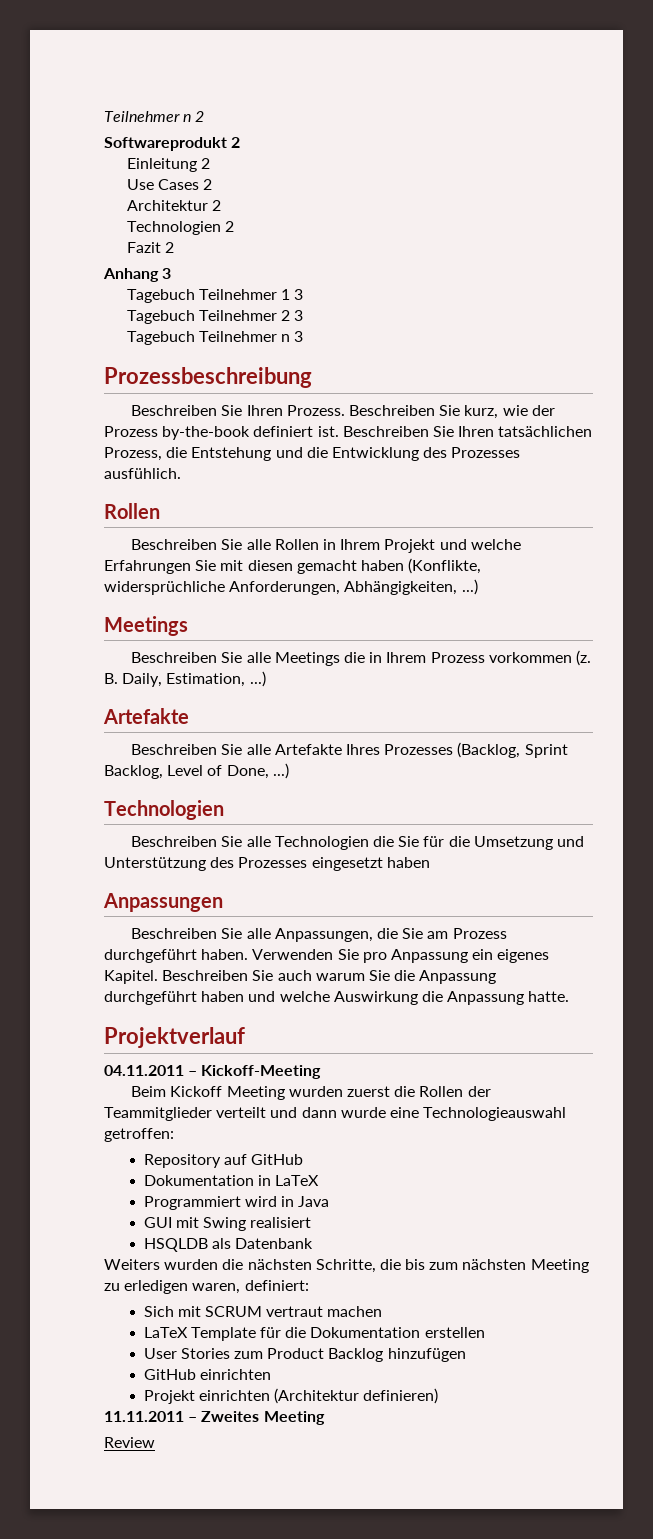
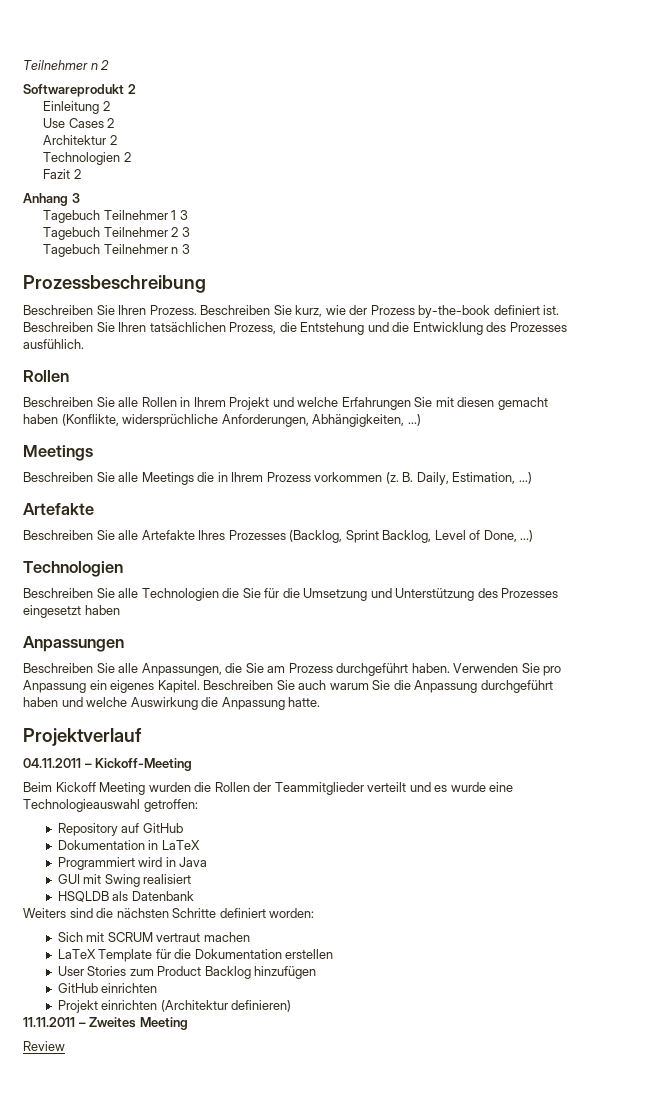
- Beim Kickoff Meeting wurden zuerst die Rollen der Teammitglieder verteilt und dann wurde eine Technologieauswahl getroffen:
+ Beim Kickoff Meeting wurden die Rollen der Teammitglieder verteilt und es wurde eine Technologieauswahl getroffen:
- Weiters wurden die nächsten Schritte, die bis zum nächsten Meeting zu erledigen waren, definiert:
+ Weiters sind die nächsten Schritte definiert worden:

